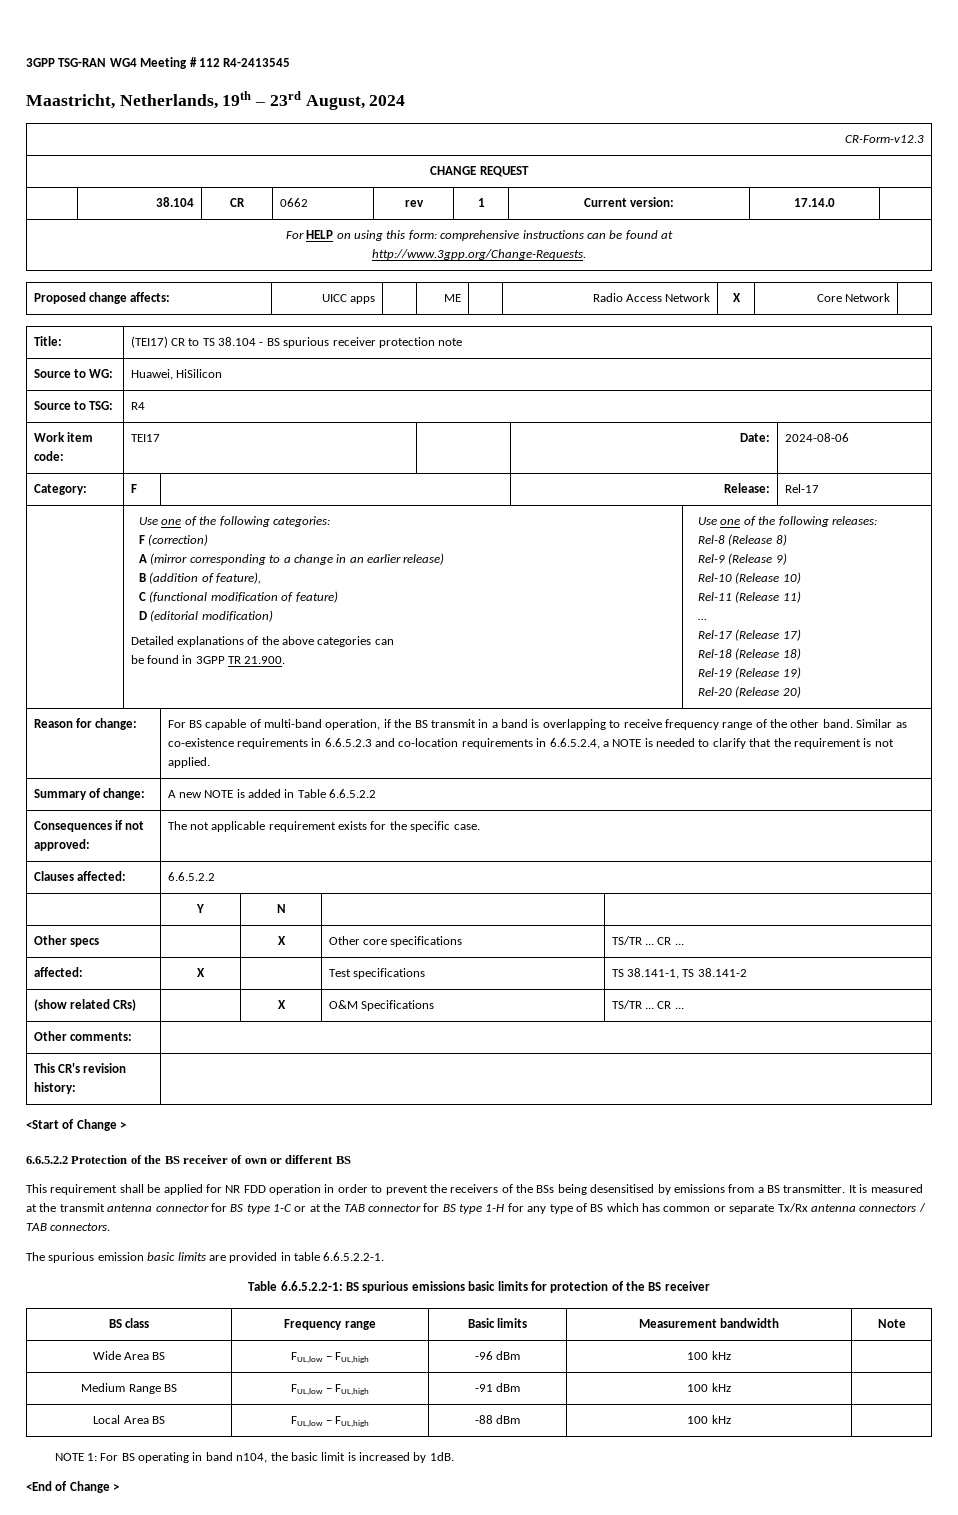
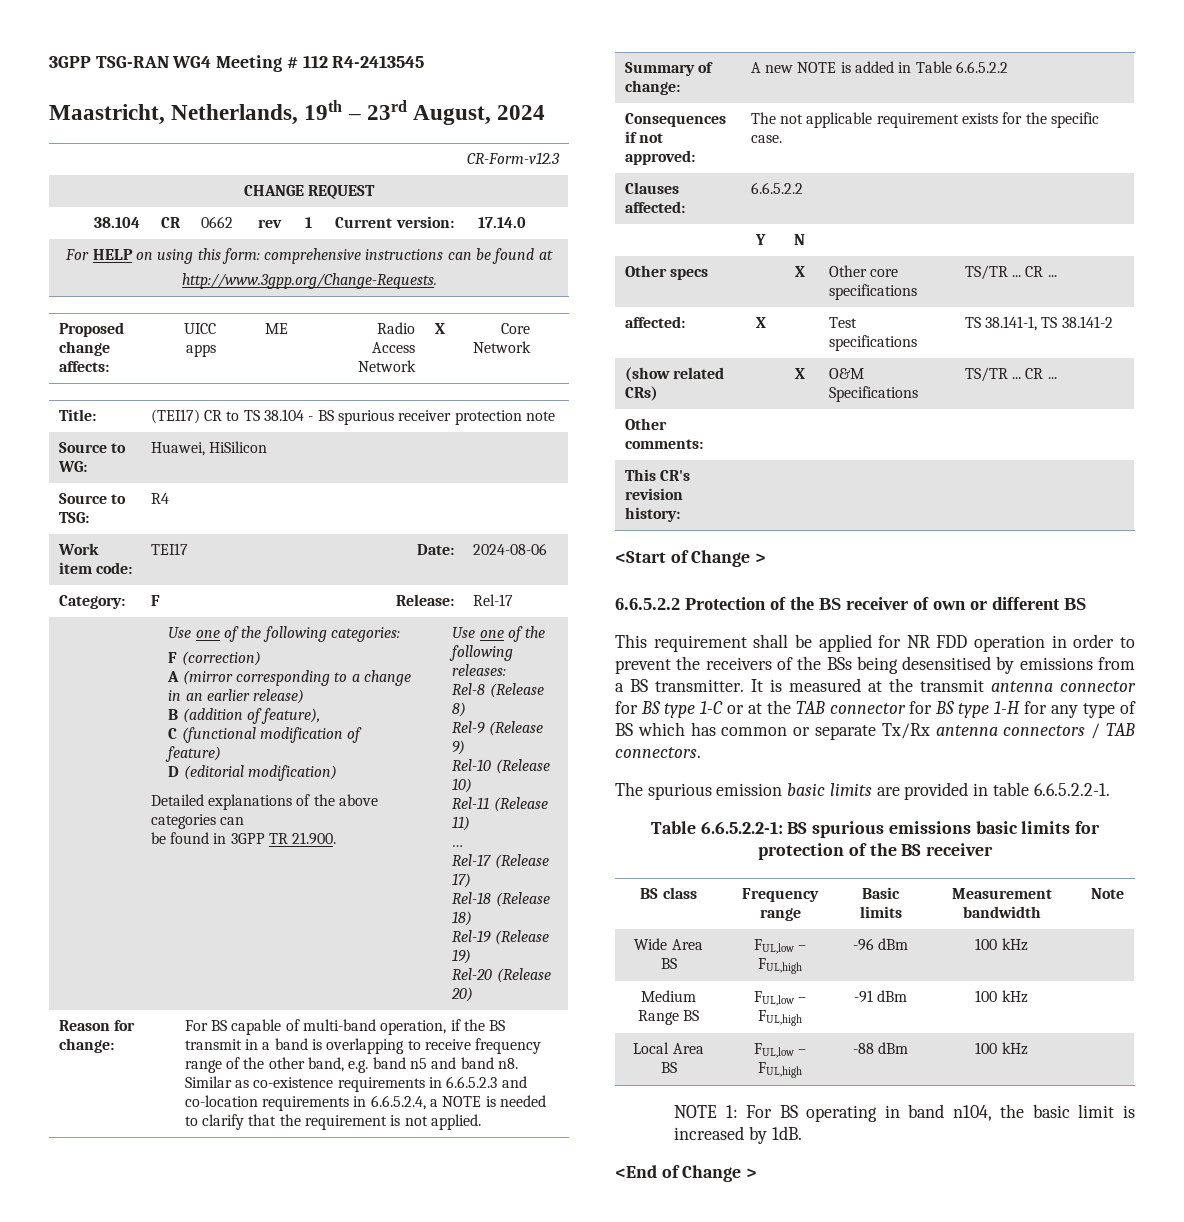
- For BS capable of multi-band operation, if the BS transmit in a band is overlapping to receive frequency range of the other band.
+ For BS capable of multi-band operation, if the BS transmit in a band is overlapping to receive frequency range of the other band, e.g. band n5 and band n8.

